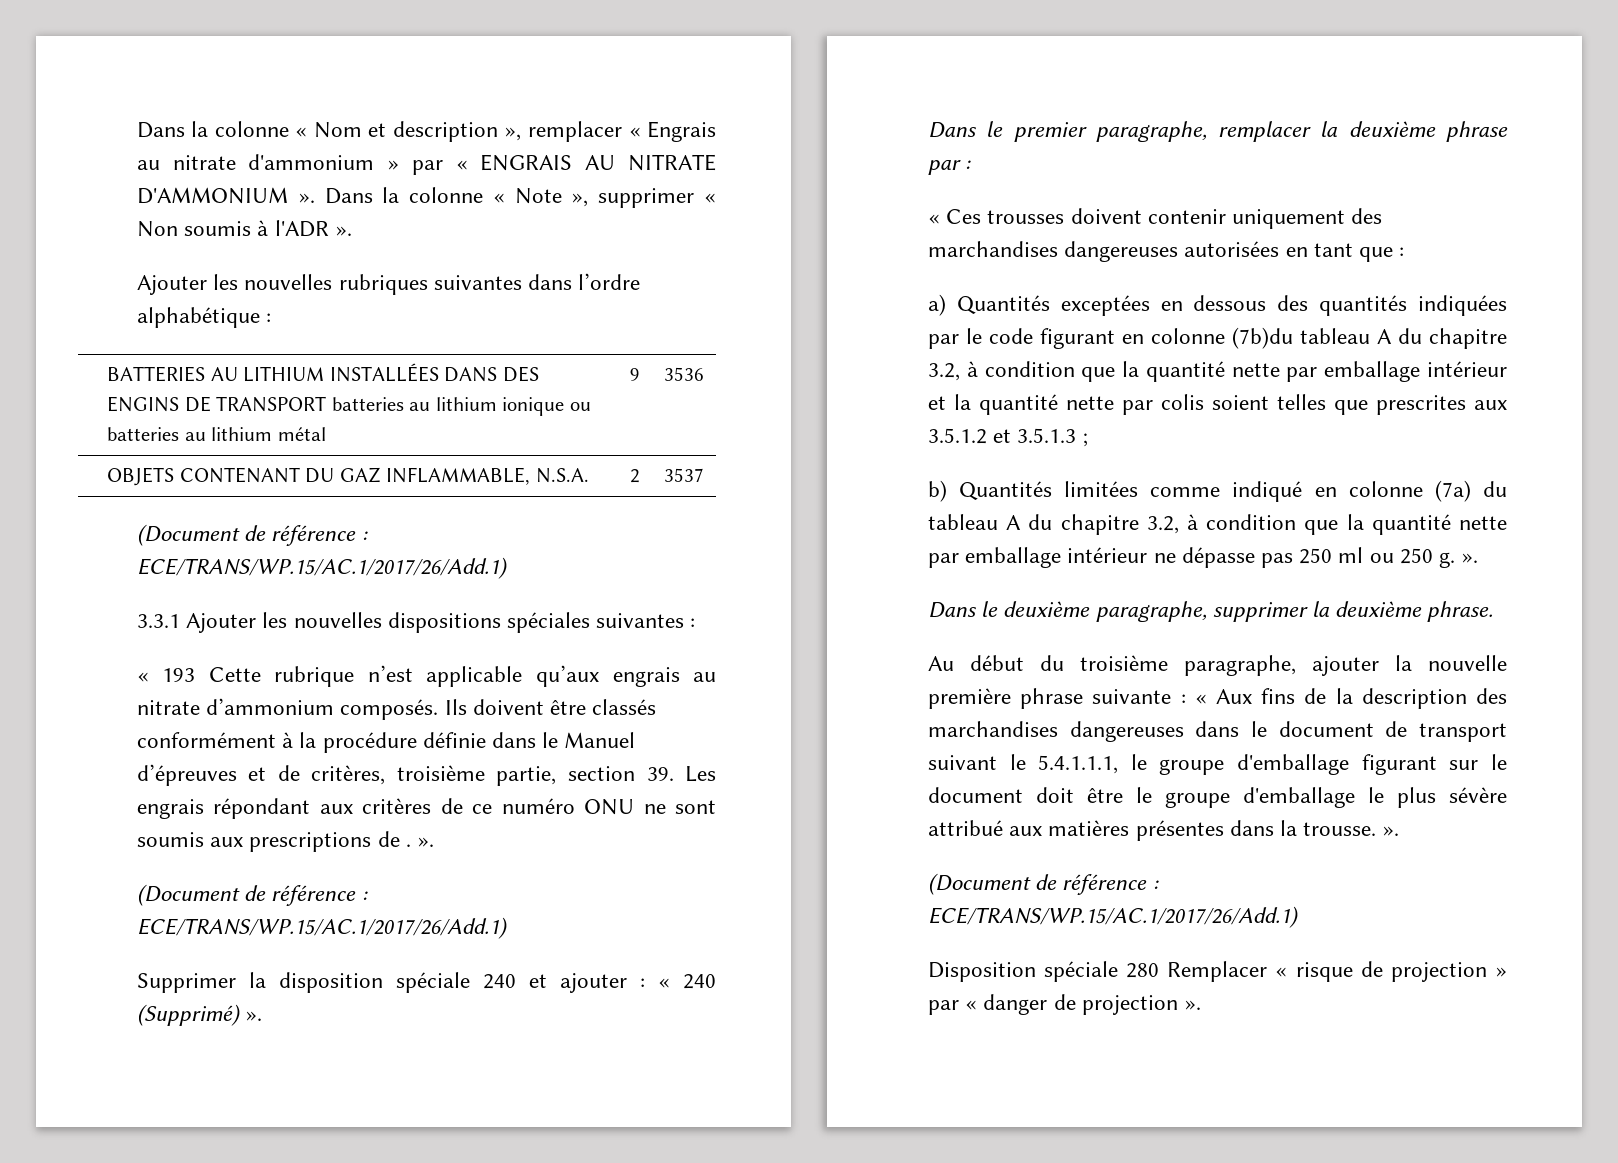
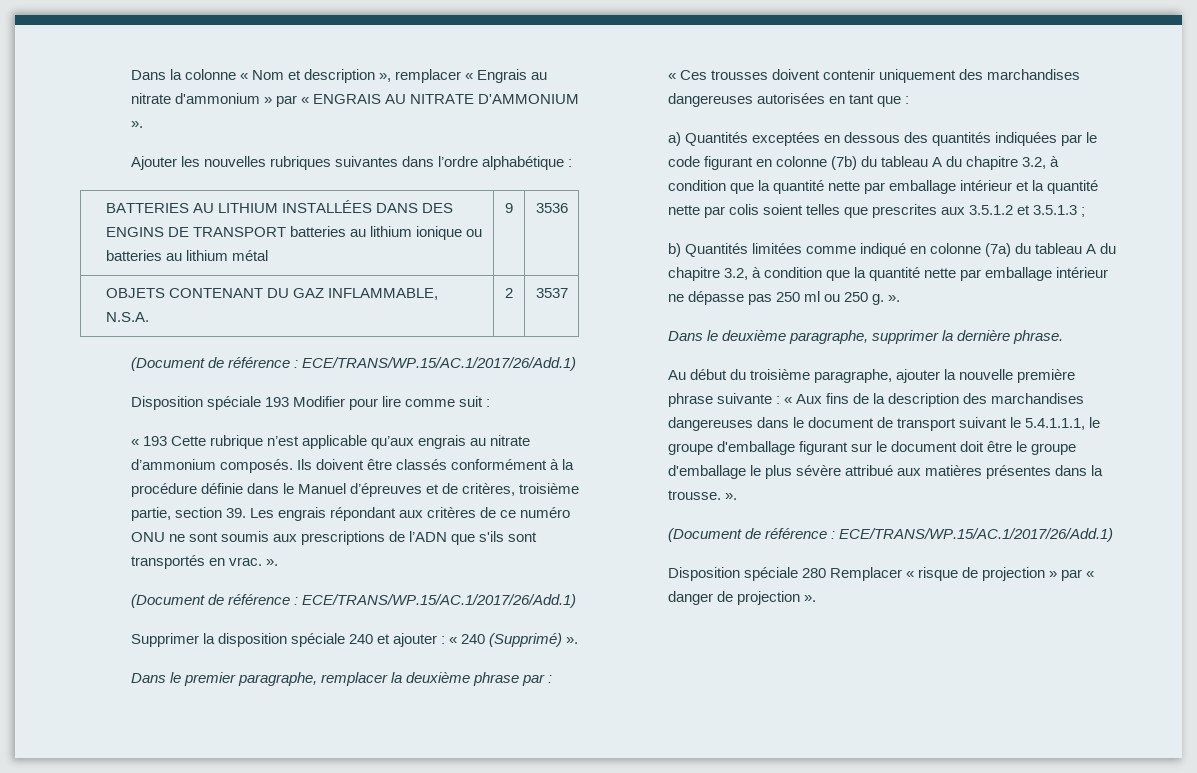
- Dans la colonne « Note », supprimer « Non soumis à l'ADR ».
- 3.3.1 Ajouter les nouvelles dispositions spéciales suivantes :
+ Disposition spéciale 193 Modifier pour lire comme suit :
- Ils doivent être classés conformément à la procédure définie dans le Manuel d’épreuves et de critères, troisième partie, section 39. Les engrais répondant aux critères de ce numéro ONU ne sont soumis aux prescriptions de . ».
+ Ils doivent être classés conformément à la procédure définie dans le Manuel d’épreuves et de critères, troisième partie, section 39. Les engrais répondant aux critères de ce numéro ONU ne sont soumis aux prescriptions de l’ADN que s'ils sont transportés en vrac. ».
- a) Quantités exceptées en dessous des quantités indiquées par le code figurant en colonne (7b)du tableau A du chapitre 3.2, à condition que la quantité nette par emballage intérieur et la quantité nette par colis soient telles que prescrites aux 3.5.1.2 et 3.5.1.3 ;
+ a) Quantités exceptées en dessous des quantités indiquées par le code figurant en colonne (7b) du tableau A du chapitre 3.2, à condition que la quantité nette par emballage intérieur et la quantité nette par colis soient telles que prescrites aux 3.5.1.2 et 3.5.1.3 ;
- Dans le deuxième paragraphe, supprimer la deuxième phrase.
+ Dans le deuxième paragraphe, supprimer la dernière phrase.

